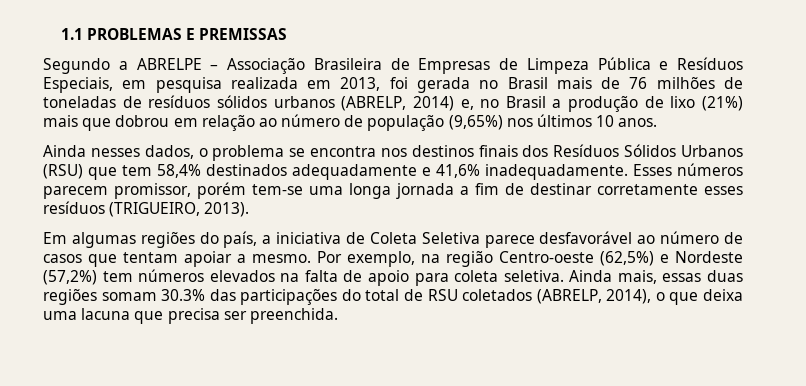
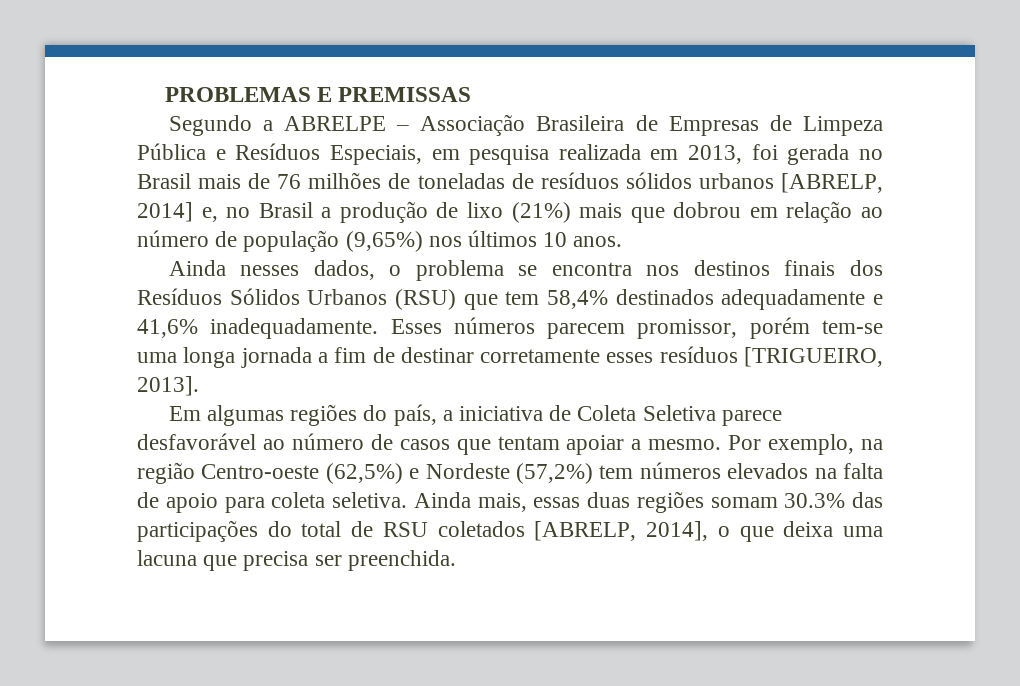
- 1.1 PROBLEMAS E PREMISSAS
+ PROBLEMAS E PREMISSAS
- Segundo a ABRELPE – Associação Brasileira de Empresas de Limpeza Pública e Resíduos Especiais, em pesquisa realizada em 2013, foi gerada no Brasil mais de 76 milhões de toneladas de resíduos sólidos urbanos (ABRELP, 2014) e, no Brasil a produção de lixo (21%) mais que dobrou em relação ao número de população (9,65%) nos últimos 10 anos.
+ Segundo a ABRELPE – Associação Brasileira de Empresas de Limpeza Pública e Resíduos Especiais, em pesquisa realizada em 2013, foi gerada no Brasil mais de 76 milhões de toneladas de resíduos sólidos urbanos [ABRELP, 2014] e, no Brasil a produção de lixo (21%) mais que dobrou em relação ao número de população (9,65%) nos últimos 10 anos.
- Esses números parecem promissor, porém tem-se uma longa jornada a fim de destinar corretamente esses resíduos (TRIGUEIRO, 2013).
+ Esses números parecem promissor, porém tem-se uma longa jornada a fim de destinar corretamente esses resíduos [TRIGUEIRO, 2013].
- Ainda mais, essas duas regiões somam 30.3% das participações do total de RSU coletados (ABRELP, 2014), o que deixa uma lacuna que precisa ser preenchida.
+ Ainda mais, essas duas regiões somam 30.3% das participações do total de RSU coletados [ABRELP, 2014], o que deixa uma lacuna que precisa ser preenchida.

